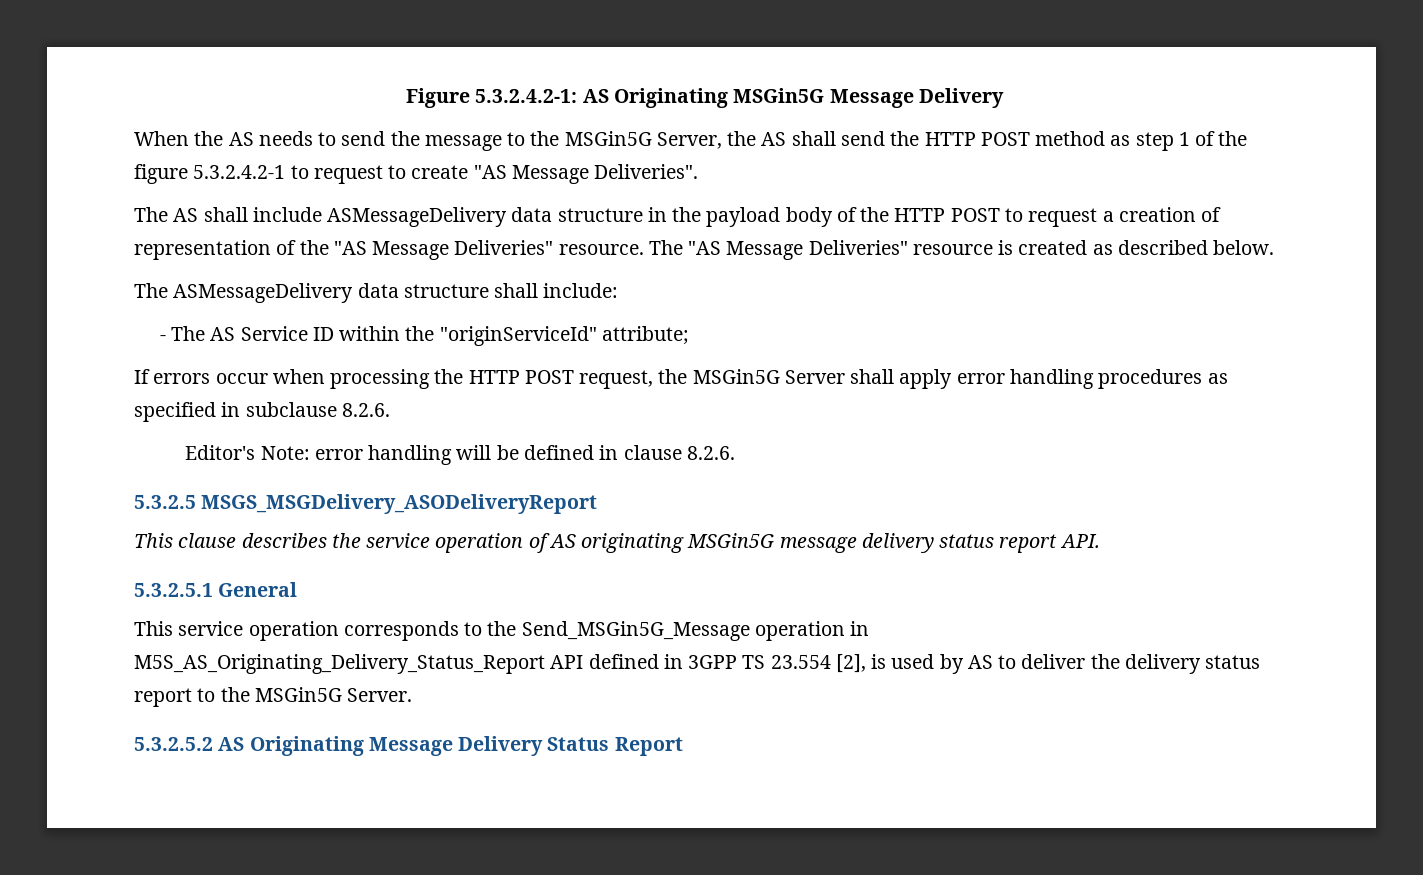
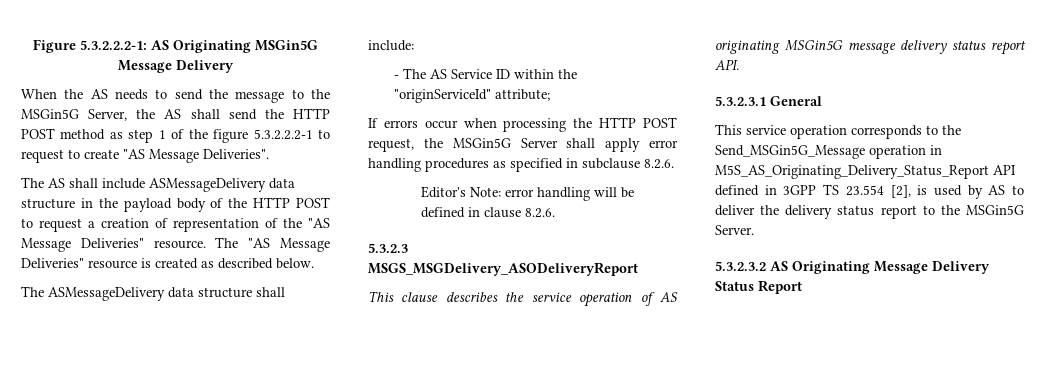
- Figure 5.3.2.4.2-1: AS Originating MSGin5G Message Delivery
+ Figure 5.3.2.2.2-1: AS Originating MSGin5G Message Delivery
- When the AS needs to send the message to the MSGin5G Server, the AS shall send the HTTP POST method as step 1 of the figure 5.3.2.4.2-1 to request to create "AS Message Deliveries".
+ When the AS needs to send the message to the MSGin5G Server, the AS shall send the HTTP POST method as step 1 of the figure 5.3.2.2.2-1 to request to create "AS Message Deliveries".
- 5.3.2.5 MSGS_MSGDelivery_ASODeliveryReport
+ 5.3.2.3 MSGS_MSGDelivery_ASODeliveryReport
- 5.3.2.5.1 General
+ 5.3.2.3.1 General
- 5.3.2.5.2 AS Originating Message Delivery Status Report
+ 5.3.2.3.2 AS Originating Message Delivery Status Report

